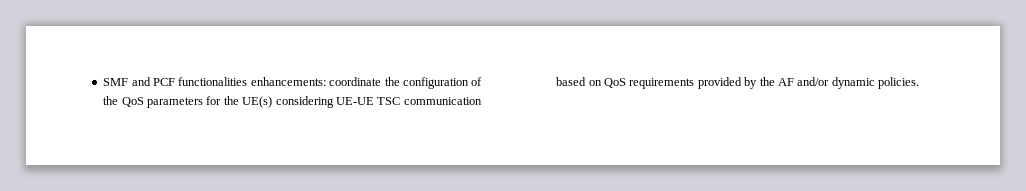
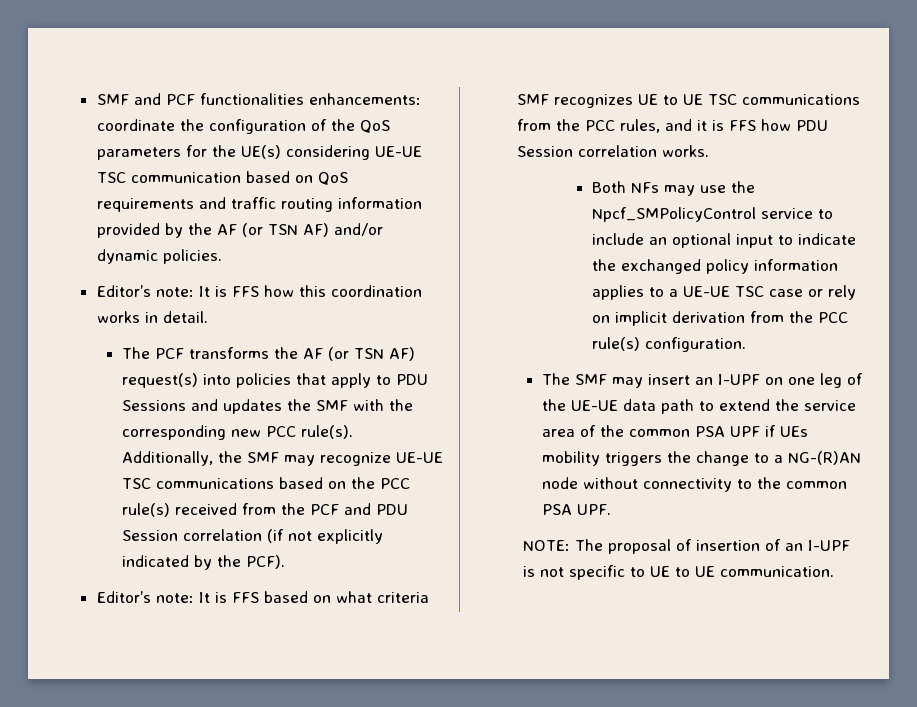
- SMF and PCF functionalities enhancements: coordinate the configuration of the QoS parameters for the UE(s) considering UE-UE TSC communication based on QoS requirements provided by the AF and/or dynamic policies.
+ SMF and PCF functionalities enhancements: coordinate the configuration of the QoS parameters for the UE(s) considering UE-UE TSC communication based on QoS requirements and traffic routing information provided by the AF (or TSN AF) and/or dynamic policies.
+ Editor’s note: It is FFS how this coordination works in detail.
+ The PCF transforms the AF (or TSN AF) request(s) into policies that apply to PDU Sessions and updates the SMF with the corresponding new PCC rule(s). Additionally, the SMF may recognize UE-UE TSC communications based on the PCC rule(s) received from the PCF and PDU Session correlation (if not explicitly indicated by the PCF).
+ Editor’s note: It is FFS based on what criteria SMF recognizes UE to UE TSC communications from the PCC rules, and it is FFS how PDU Session correlation works.
+ Both NFs may use the Npcf_SMPolicyControl service to include an optional input to indicate the exchanged policy information applies to a UE-UE TSC case or rely on implicit derivation from the PCC rule(s) configuration.
+ The SMF may insert an I-UPF on one leg of the UE-UE data path to extend the service area of the common PSA UPF if UEs mobility triggers the change to a NG-(R)AN node without connectivity to the common PSA UPF.
+ NOTE: The proposal of insertion of an I-UPF is not specific to UE to UE communication.

